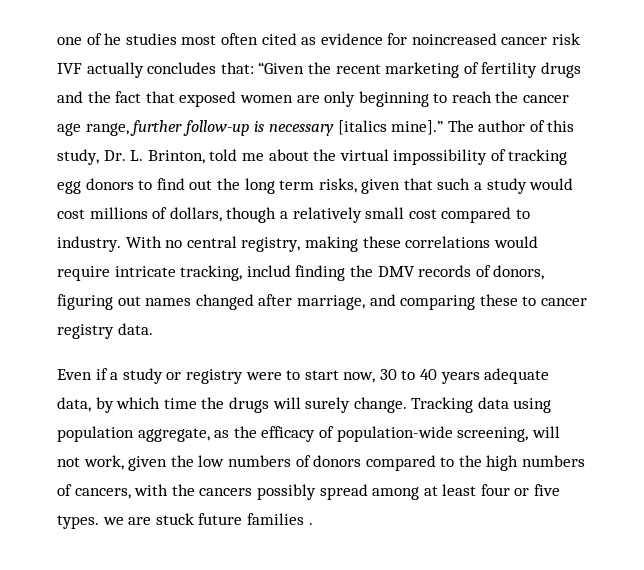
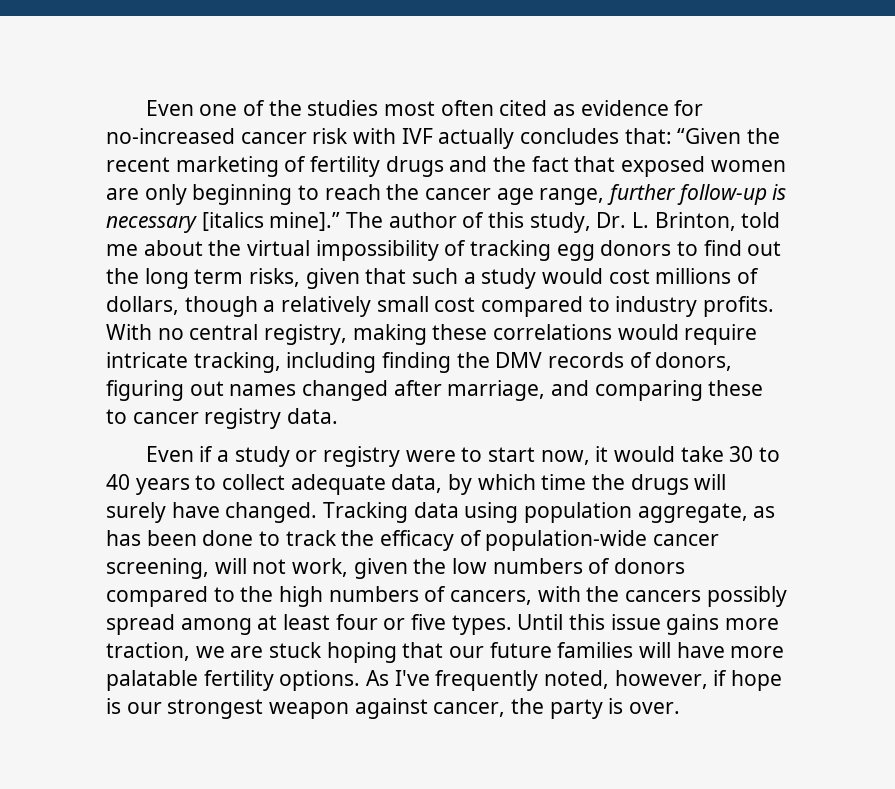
- one of he studies most often cited as evidence for noincreased cancer risk IVF actually concludes that: “Given the recent marketing of fertility drugs and the fact that exposed women are only beginning to reach the cancer age range, further follow-up is necessary [italics mine].”
+ Even one of the studies most often cited as evidence for no-increased cancer risk with IVF actually concludes that: “Given the recent marketing of fertility drugs and the fact that exposed women are only beginning to reach the cancer age range, further follow-up is necessary [italics mine].”
- The author of this study, Dr. L. Brinton, told me about the virtual impossibility of tracking egg donors to find out the long term risks, given that such a study would cost millions of dollars, though a relatively small cost compared to industry.
+ The author of this study, Dr. L. Brinton, told me about the virtual impossibility of tracking egg donors to find out the long term risks, given that such a study would cost millions of dollars, though a relatively small cost compared to industry profits.
- With no central registry, making these correlations would require intricate tracking, includ finding the DMV records of donors, figuring out names changed after marriage, and comparing these to cancer registry data.
+ With no central registry, making these correlations would require intricate tracking, including finding the DMV records of donors, figuring out names changed after marriage, and comparing these to cancer registry data.
- Even if a study or registry were to start now, 30 to 40 years adequate data, by which time the drugs will surely change.
+ Even if a study or registry were to start now, it would take 30 to 40 years to collect adequate data, by which time the drugs will surely have changed.
- Tracking data using population aggregate, as the efficacy of population-wide screening, will not work, given the low numbers of donors compared to the high numbers of cancers, with the cancers possibly spread among at least four or five types. we are stuck future families .
+ Tracking data using population aggregate, as has been done to track the efficacy of population-wide cancer screening, will not work, given the low numbers of donors compared to the high numbers of cancers, with the cancers possibly spread among at least four or five types. Until this issue gains more traction, we are stuck hoping that our future families will have more palatable fertility options. As I've frequently noted, however, if hope is our strongest weapon against cancer, the party is over.

